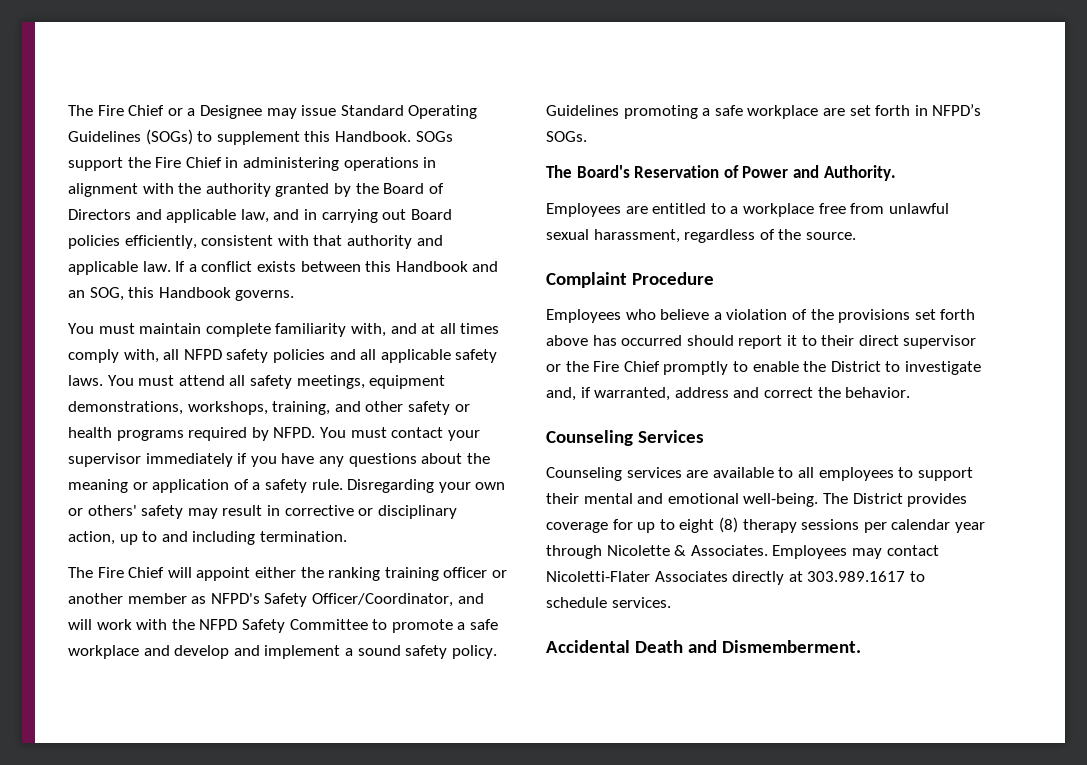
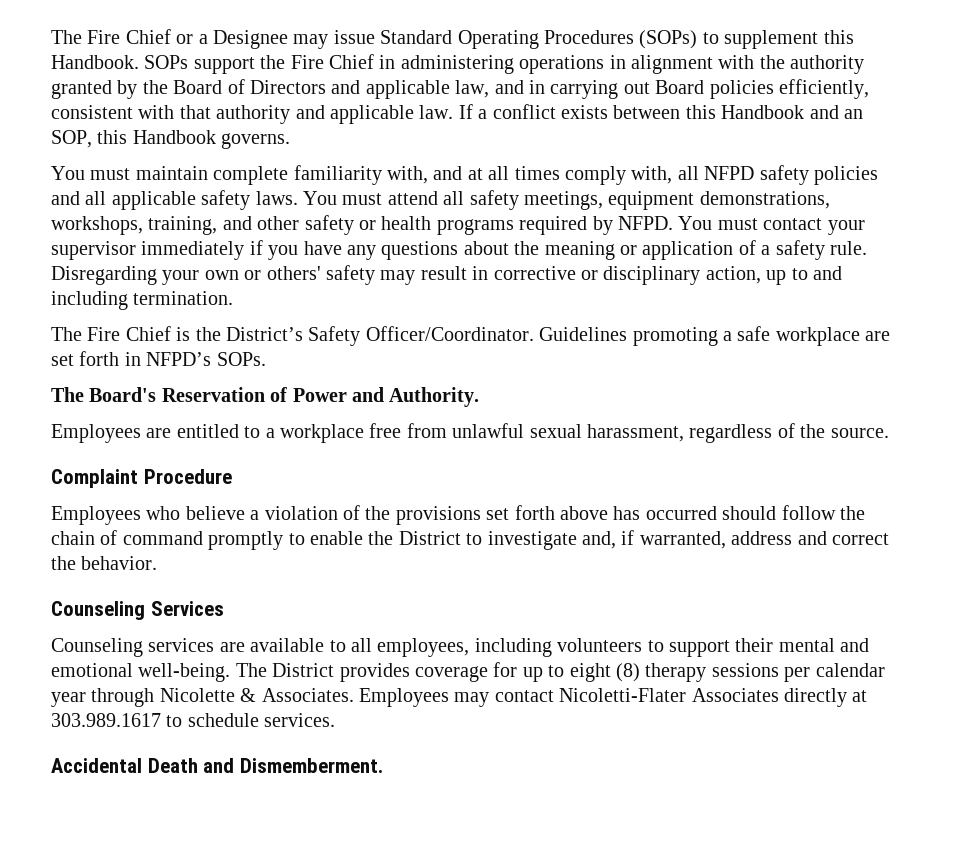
- The Fire Chief or a Designee may issue Standard Operating Guidelines (SOGs) to supplement this Handbook.
+ The Fire Chief or a Designee may issue Standard Operating Procedures (SOPs) to supplement this Handbook.
- SOGs support the Fire Chief in administering operations in alignment with the authority granted by the Board of Directors and applicable law, and in carrying out Board policies efficiently, consistent with that authority and applicable law.
+ SOPs support the Fire Chief in administering operations in alignment with the authority granted by the Board of Directors and applicable law, and in carrying out Board policies efficiently, consistent with that authority and applicable law.
- If a conflict exists between this Handbook and an SOG, this Handbook governs.
+ If a conflict exists between this Handbook and an SOP, this Handbook governs.
- The Fire Chief will appoint either the ranking training officer or another member as NFPD's Safety Officer/Coordinator, and will work with the NFPD Safety Committee to promote a safe workplace and develop and implement a sound safety policy.
+ The Fire Chief is the District’s Safety Officer/Coordinator.
- Guidelines promoting a safe workplace are set forth in NFPD’s SOGs.
+ Guidelines promoting a safe workplace are set forth in NFPD’s SOPs.
- Employees who believe a violation of the provisions set forth above has occurred should report it to their direct supervisor or the Fire Chief promptly to enable the District to investigate and, if warranted, address and correct the behavior.
+ Employees who believe a violation of the provisions set forth above has occurred should follow the chain of command promptly to enable the District to investigate and, if warranted, address and correct the behavior.
- Counseling services are available to all employees to support their mental and emotional well-being.
+ Counseling services are available to all employees, including volunteers to support their mental and emotional well-being.

